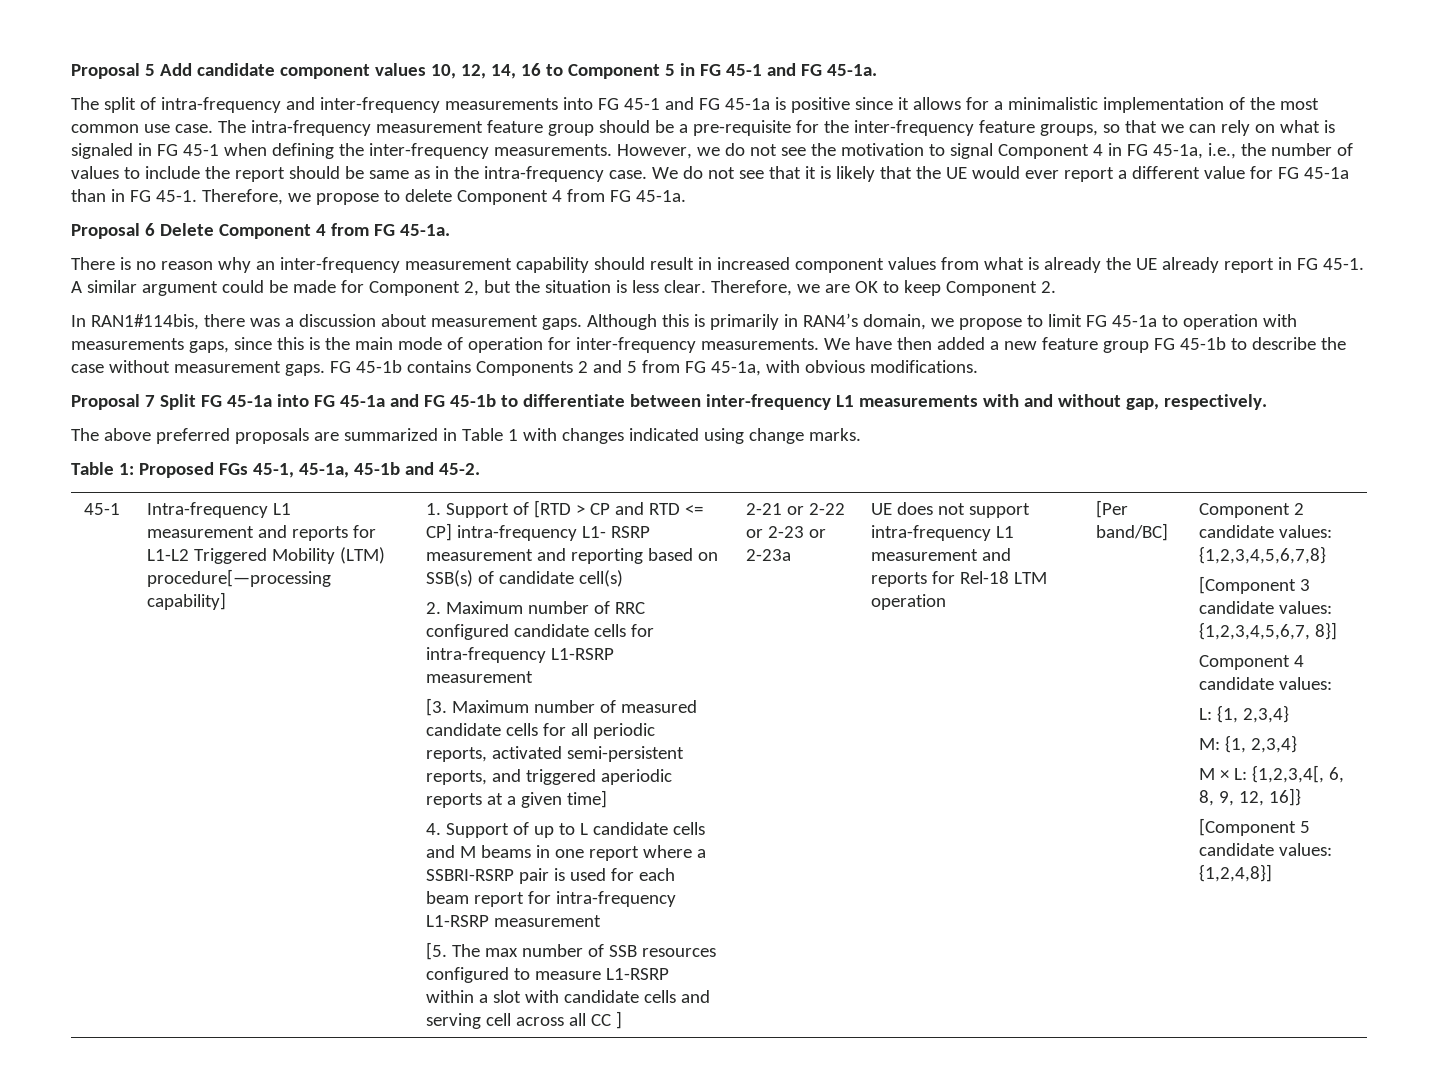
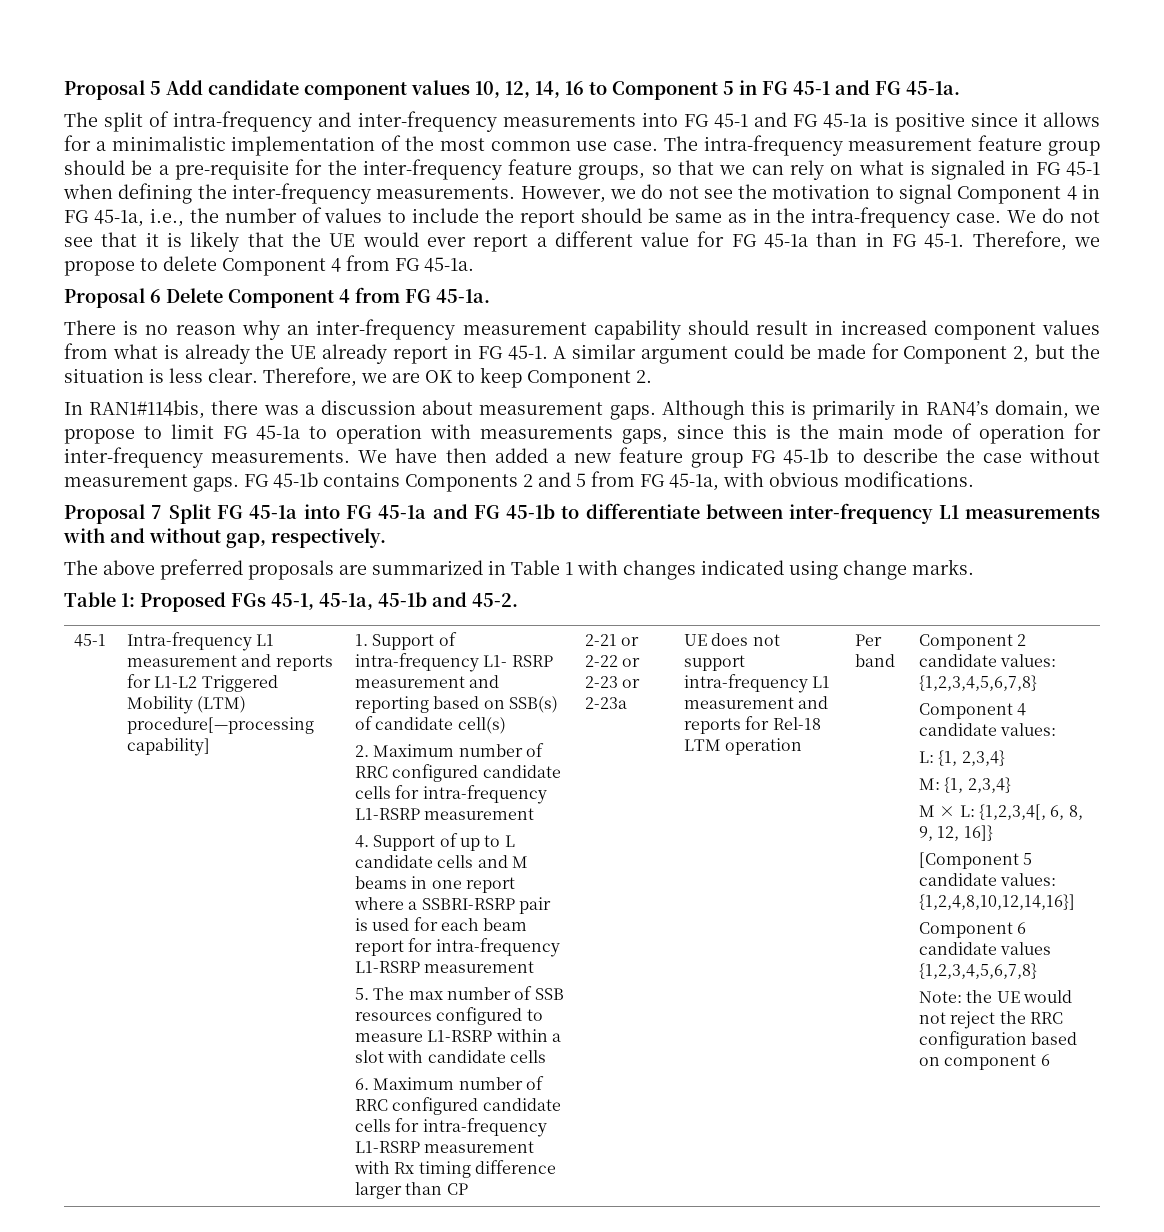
- 1. Support of [RTD > CP and RTD <= CP] intra-frequency L1- RSRP measurement and reporting based on SSB(s) of candidate cell(s)
+ 1. Support of intra-frequency L1- RSRP measurement and reporting based on SSB(s) of candidate cell(s)
- [3. Maximum number of measured candidate cells for all periodic reports, activated semi-persistent reports, and triggered aperiodic reports at a given time]
- [5. The max number of SSB resources configured to measure L1-RSRP within a slot with candidate cells and serving cell across all CC ]
+ 5. The max number of SSB resources configured to measure L1-RSRP within a slot with candidate cells
+ 6. Maximum number of RRC configured candidate cells for intra-frequency L1-RSRP measurement with Rx timing difference larger than CP
- [Per band/BC]
+ Per band
- [Component 3 candidate values: {1,2,3,4,5,6,7, 8}]
- [Component 5 candidate values: {1,2,4,8}]
+ [Component 5 candidate values: {1,2,4,8,10,12,14,16}]
+ Component 6 candidate values {1,2,3,4,5,6,7,8}
+ Note: the UE would not reject the RRC configuration based on component 6

